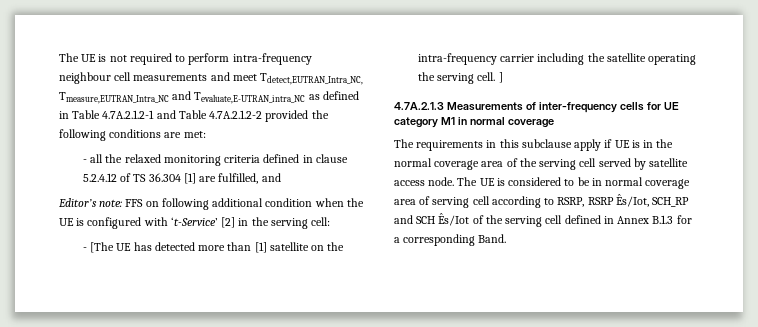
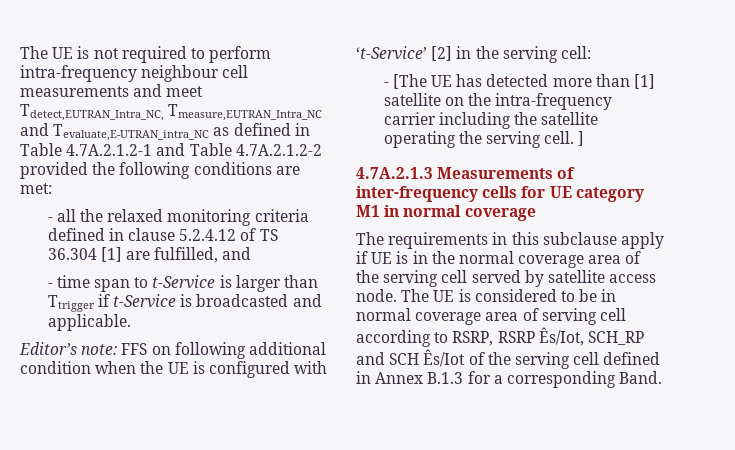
+ - time span to t-Service is larger than Ttrigger if t-Service is broadcasted and applicable.

